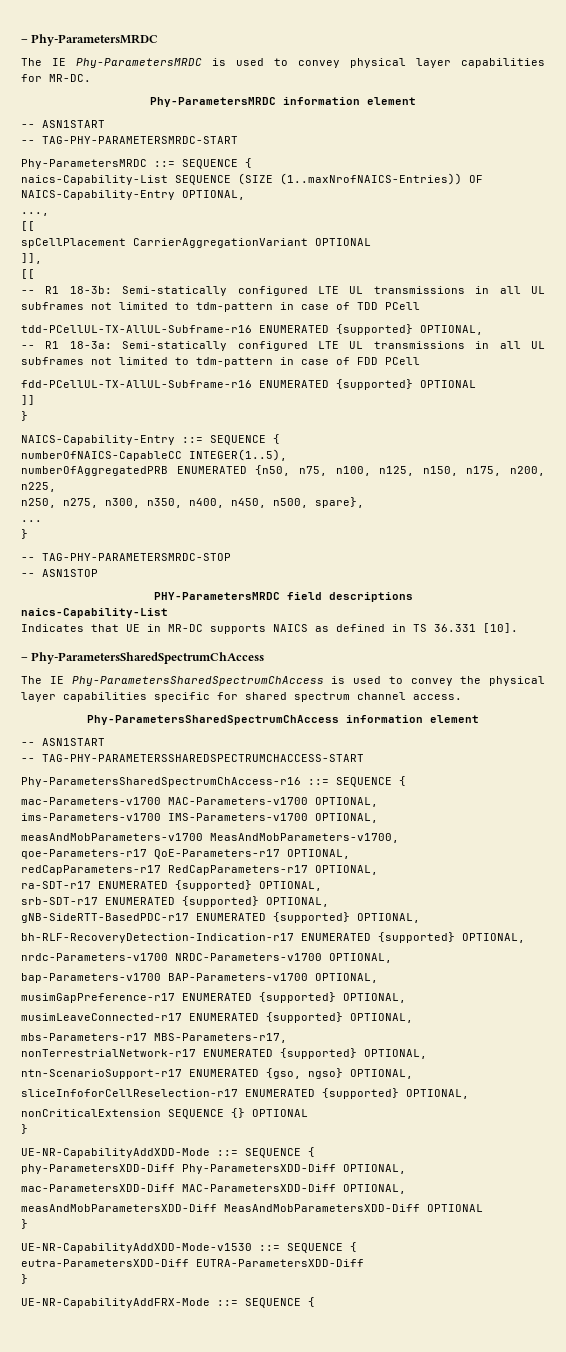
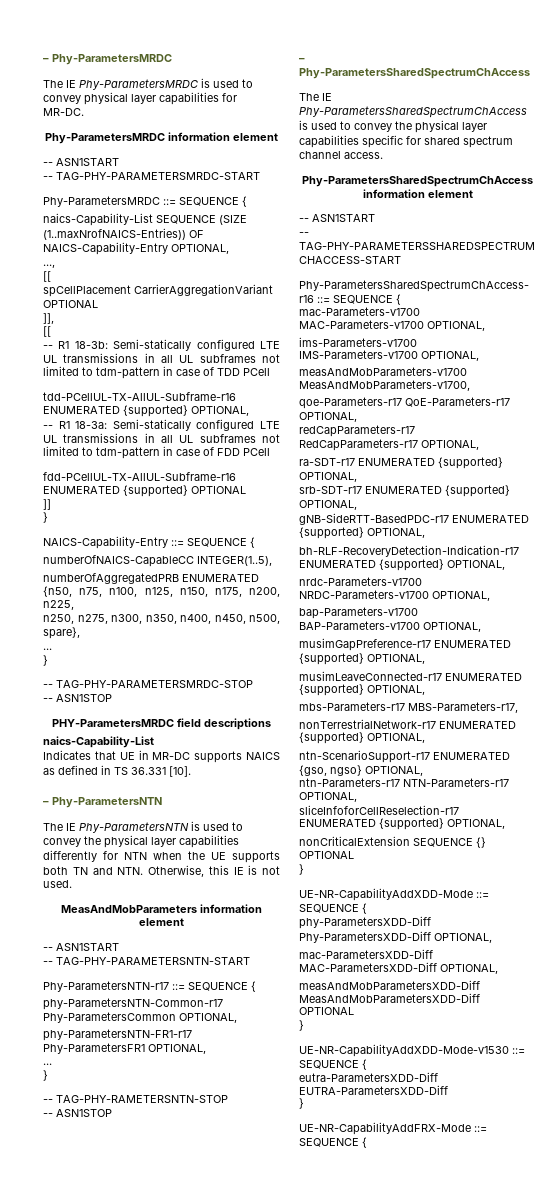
+ – Phy-ParametersNTN
+ The IE Phy-ParametersNTN is used to convey the physical layer capabilities differently for NTN when the UE supports both TN and NTN. Otherwise, this IE is not used.
+ MeasAndMobParameters information element
+ -- ASN1START
+ -- TAG-PHY-PARAMETERSNTN-START
+ Phy-ParametersNTN-r17 ::= SEQUENCE {
+ phy-ParametersNTN-Common-r17 Phy-ParametersCommon OPTIONAL,
+ phy-ParametersNTN-FR1-r17 Phy-ParametersFR1 OPTIONAL,
+ ...
+ }
+ -- TAG-PHY-RAMETERSNTN-STOP
+ -- ASN1STOP
+ ntn-Parameters-r17 NTN-Parameters-r17 OPTIONAL,

